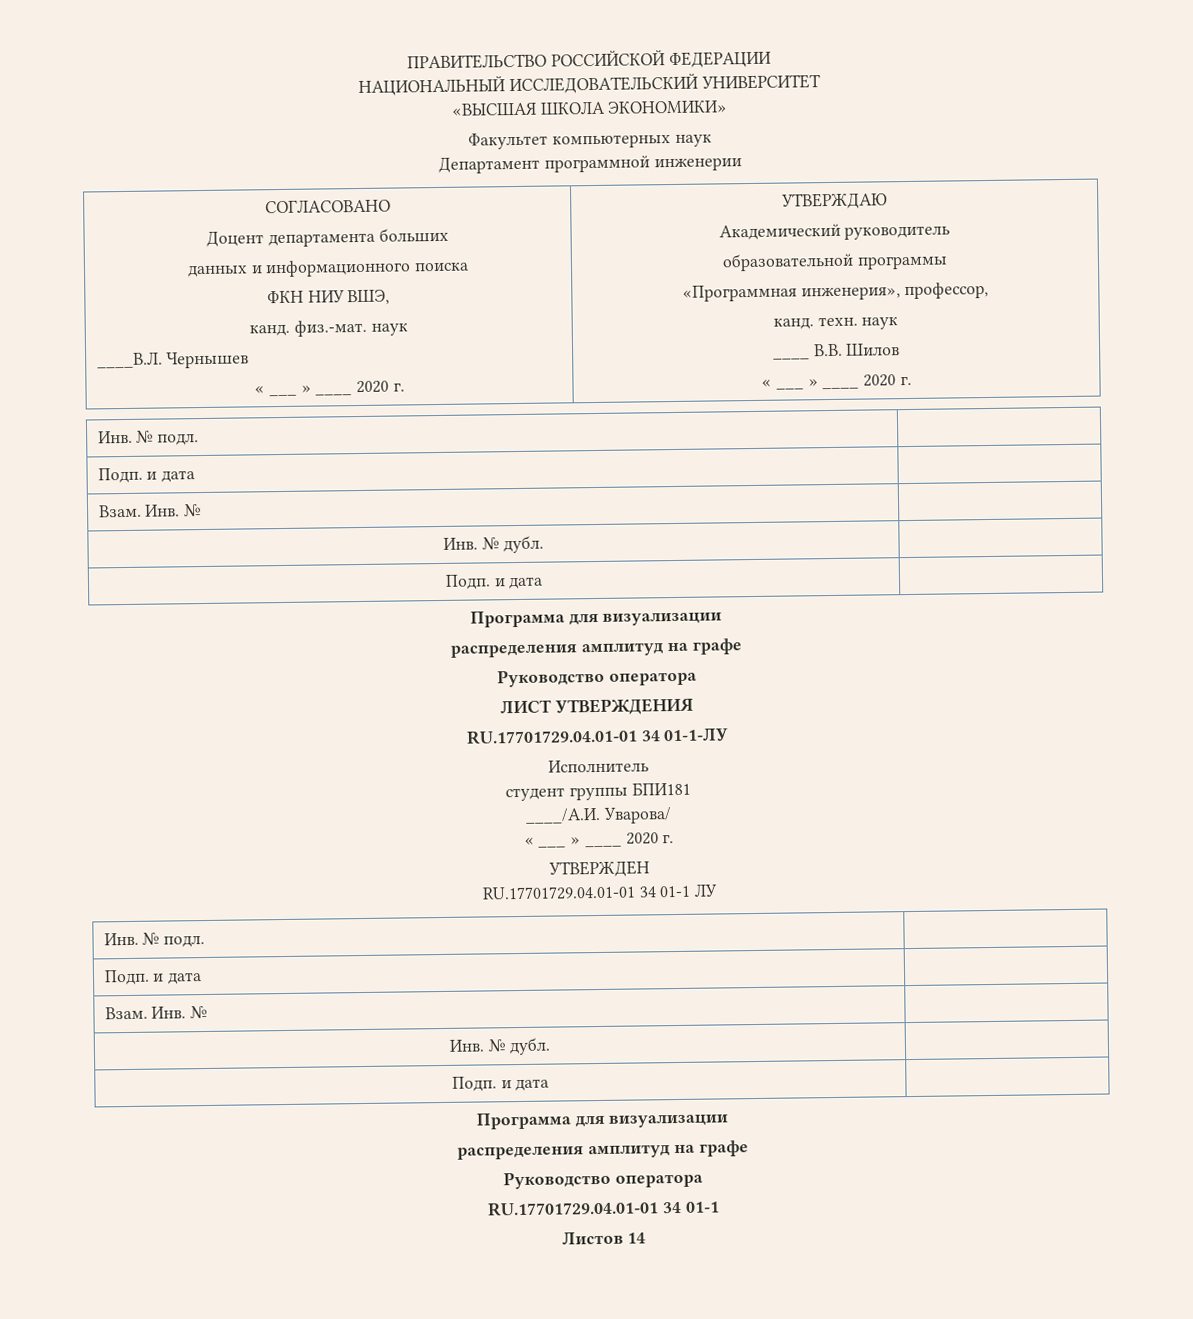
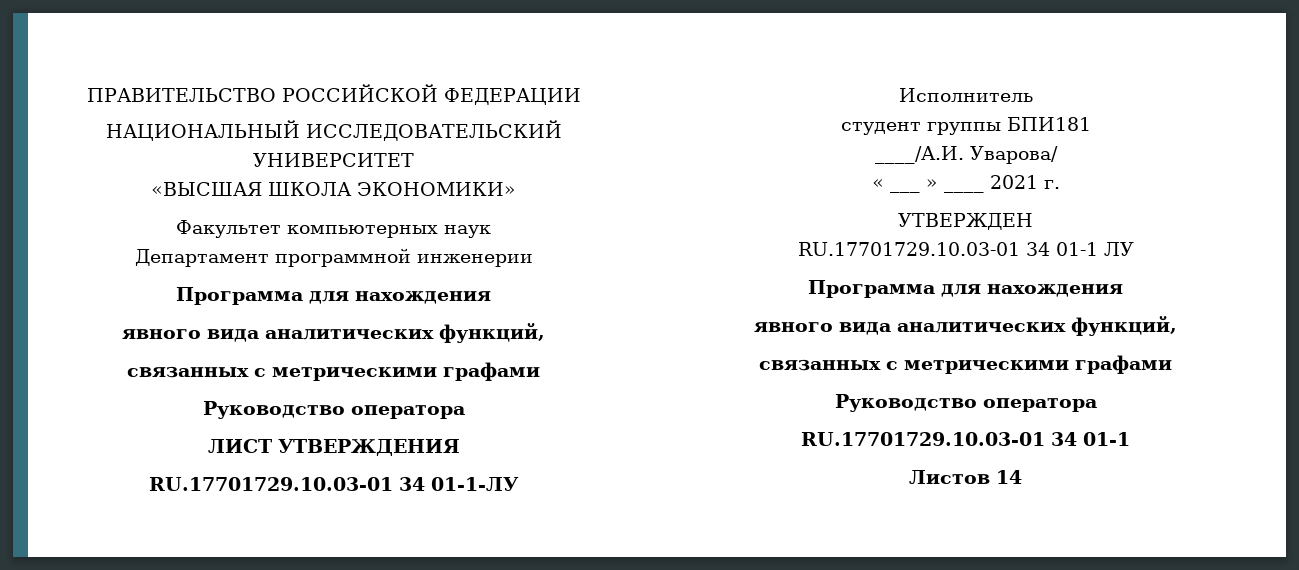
  Департамент программной инженерии
- СОГЛАСОВАНО
- Доцент департамента больших
- данных и информационного поиска
- ФКН НИУ ВШЭ,
- канд. физ.-мат. наук
- ____В.Л. Чернышев
- « ___ » ____ 2020 г. | УТВЕРЖДАЮ
- Академический руководитель
- образовательной программы
- «Программная инженерия», профессор,
- канд. техн. наук
- ____ В.В. Шилов
- « ___ » ____ 2020 г.
- Инв. № подл. |
- Подп. и дата |
- Взам. Инв. № |
- Инв. № дубл. |
- Подп. и дата |
- Программа для визуализации
- распределения амплитуд на графе
+ Программа для нахождения
+ явного вида аналитических функций,
+ связанных с метрическими графами
- RU.17701729.04.01-01 34 01-1-ЛУ
+ RU.17701729.10.03-01 34 01-1-ЛУ
  ____/А.И. Уварова/
- « ___ » ____ 2020 г.
+ « ___ » ____ 2021 г.
- RU.17701729.04.01-01 34 01-1 ЛУ
- Инв. № подл. |
- Подп. и дата |
- Взам. Инв. № |
- Инв. № дубл. |
- Подп. и дата |
- Программа для визуализации
- распределения амплитуд на графе
+ RU.17701729.10.03-01 34 01-1 ЛУ
+ Программа для нахождения
+ явного вида аналитических функций,
+ связанных с метрическими графами
  Руководство оператора
- RU.17701729.04.01-01 34 01-1
+ RU.17701729.10.03-01 34 01-1

